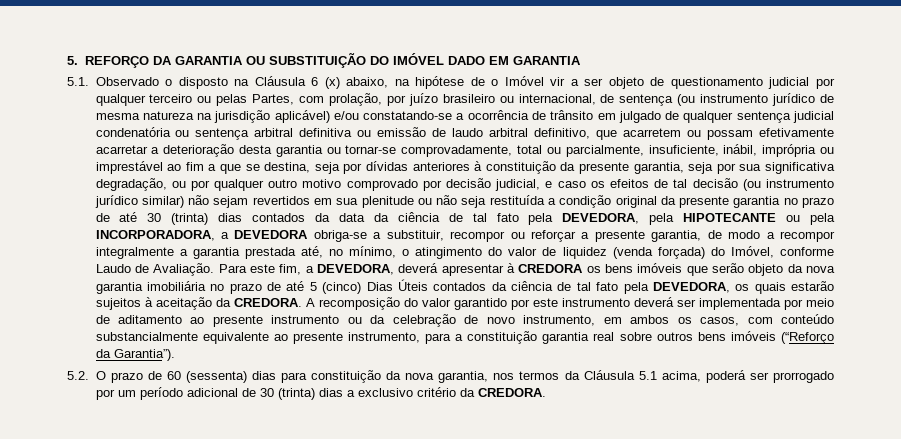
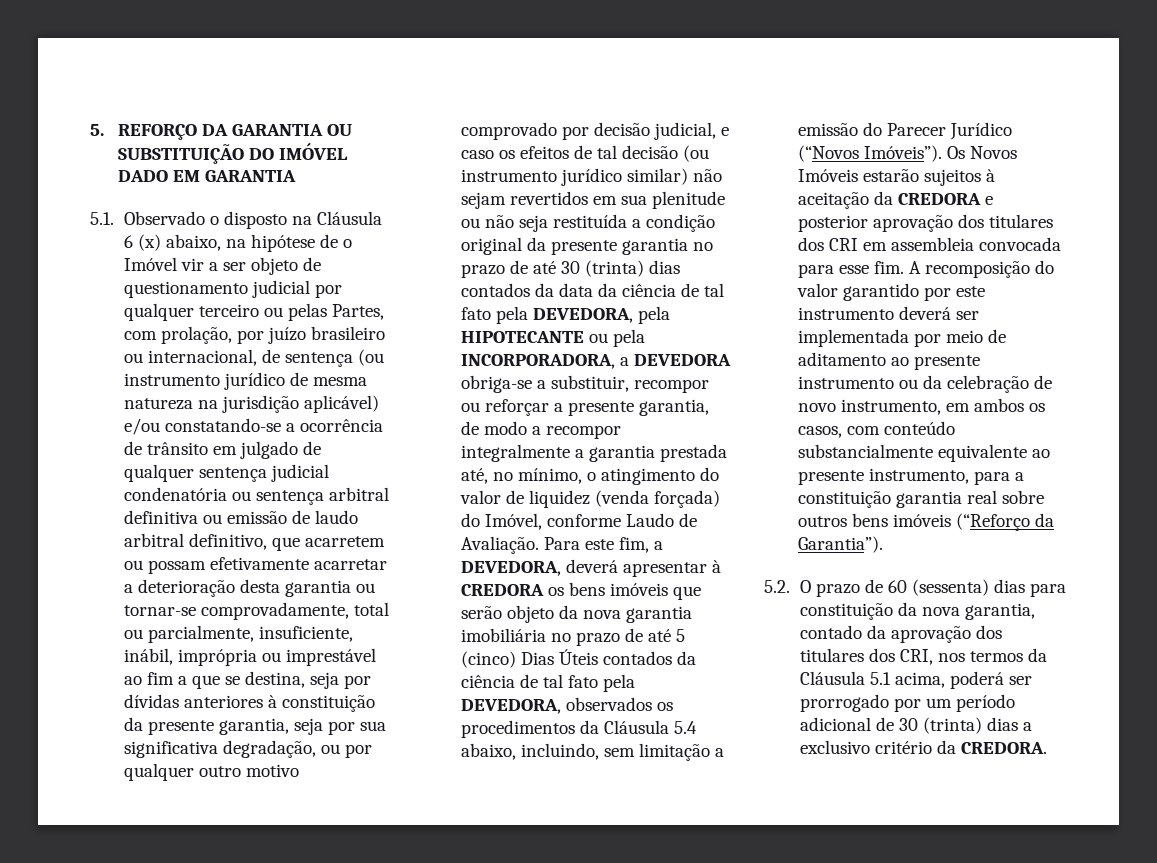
- Para este fim, a DEVEDORA, deverá apresentar à CREDORA os bens imóveis que serão objeto da nova garantia imobiliária no prazo de até 5 (cinco) Dias Úteis contados da ciência de tal fato pela DEVEDORA, os quais estarão sujeitos à aceitação da CREDORA.
+ Para este fim, a DEVEDORA, deverá apresentar à CREDORA os bens imóveis que serão objeto da nova garantia imobiliária no prazo de até 5 (cinco) Dias Úteis contados da ciência de tal fato pela DEVEDORA, observados os procedimentos da Cláusula 5.4 abaixo, incluindo, sem limitação a emissão do Parecer Jurídico (“Novos Imóveis”). Os Novos Imóveis estarão sujeitos à aceitação da CREDORA e posterior aprovação dos titulares dos CRI em assembleia convocada para esse fim.
- 5.2. O prazo de 60 (sessenta) dias para constituição da nova garantia, nos termos da Cláusula 5.1 acima, poderá ser prorrogado por um período adicional de 30 (trinta) dias a exclusivo critério da CREDORA.
+ 5.2. O prazo de 60 (sessenta) dias para constituição da nova garantia, contado da aprovação dos titulares dos CRI, nos termos da Cláusula 5.1 acima, poderá ser prorrogado por um período adicional de 30 (trinta) dias a exclusivo critério da CREDORA.

